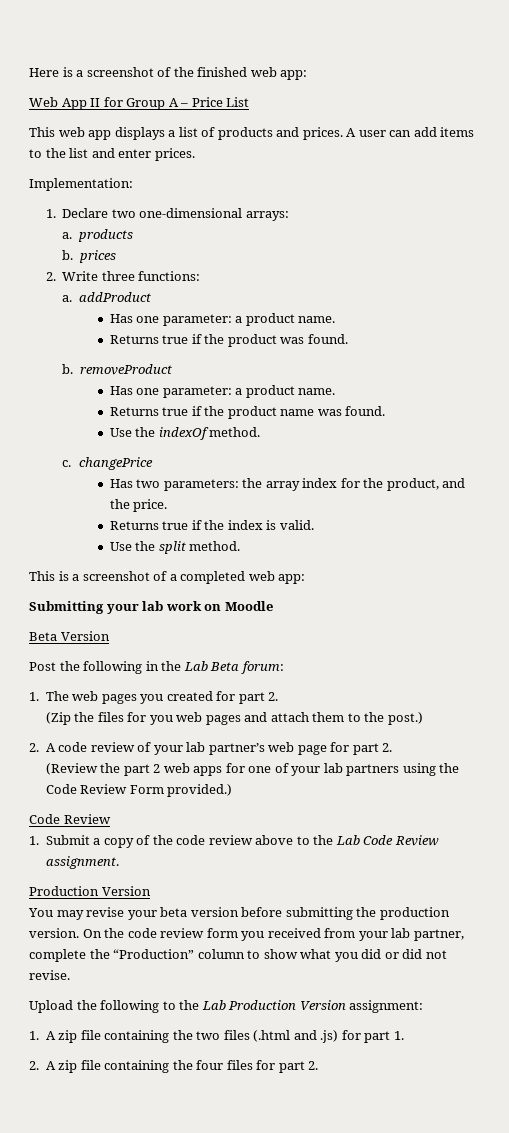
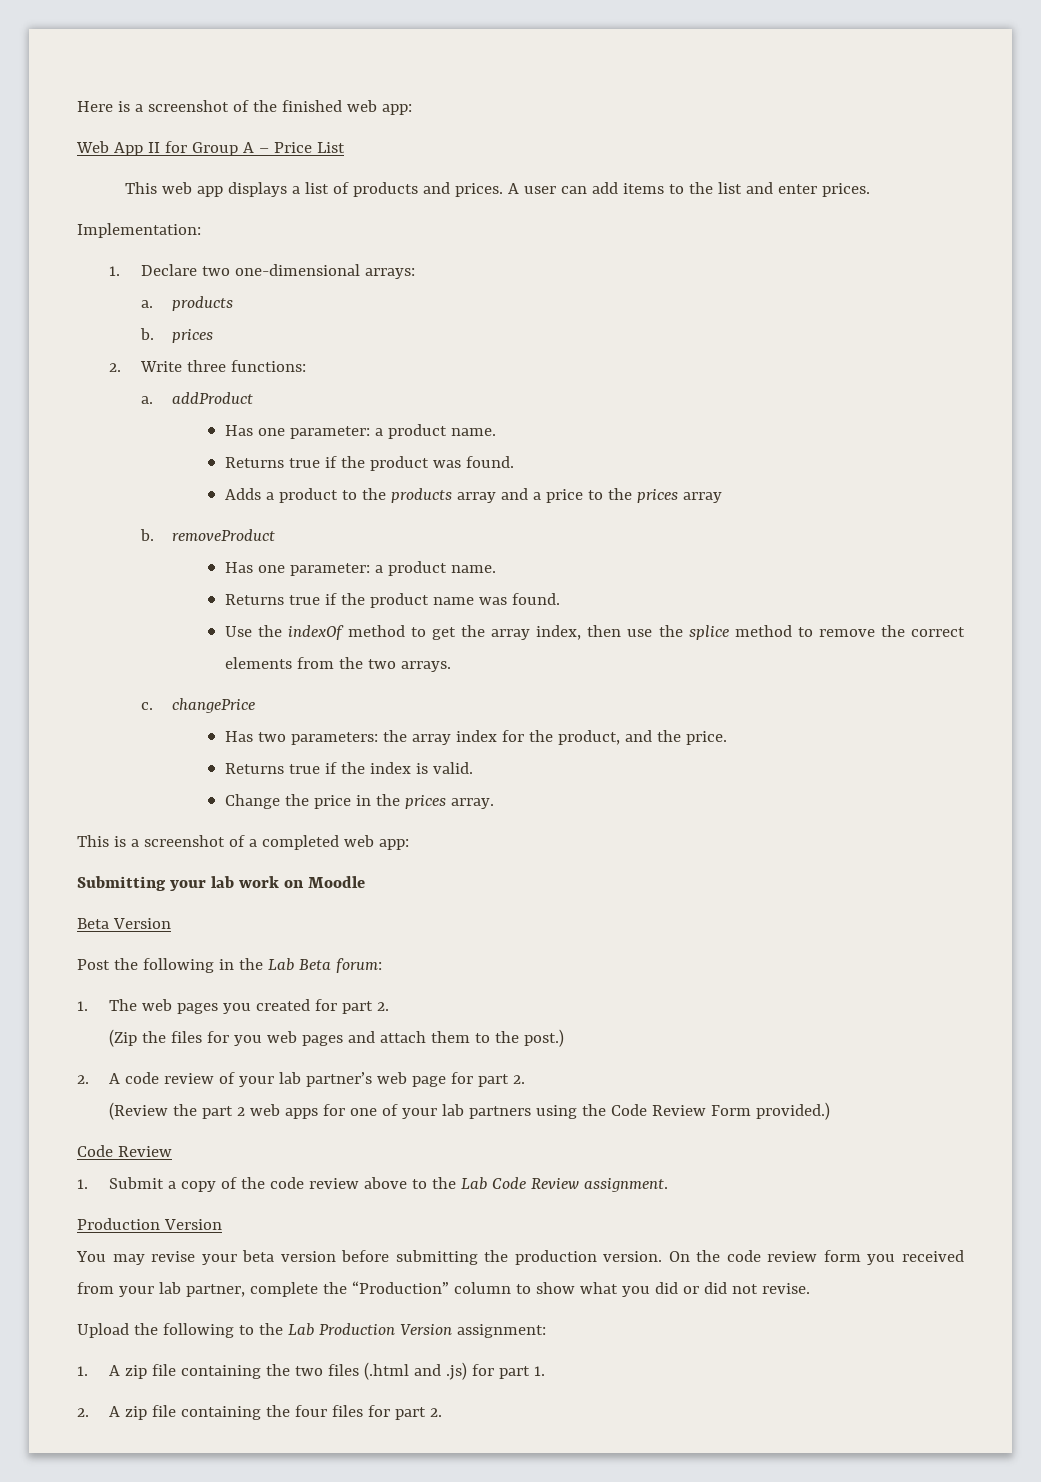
+ Adds a product to the products array and a price to the prices array
- Use the indexOf method.
+ Use the indexOf method to get the array index, then use the splice method to remove the correct elements from the two arrays.
- Use the split method.
+ Change the price in the prices array.

